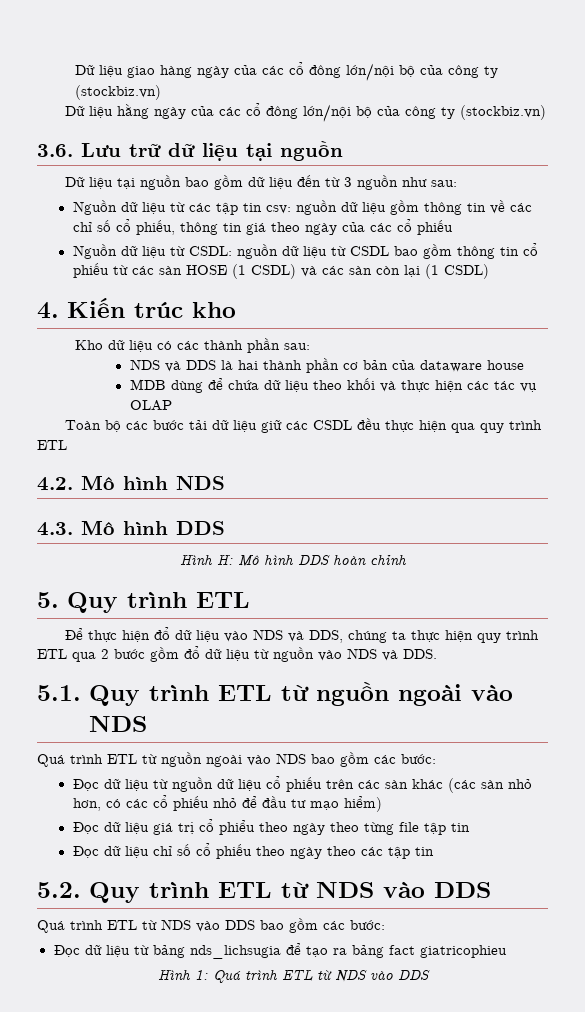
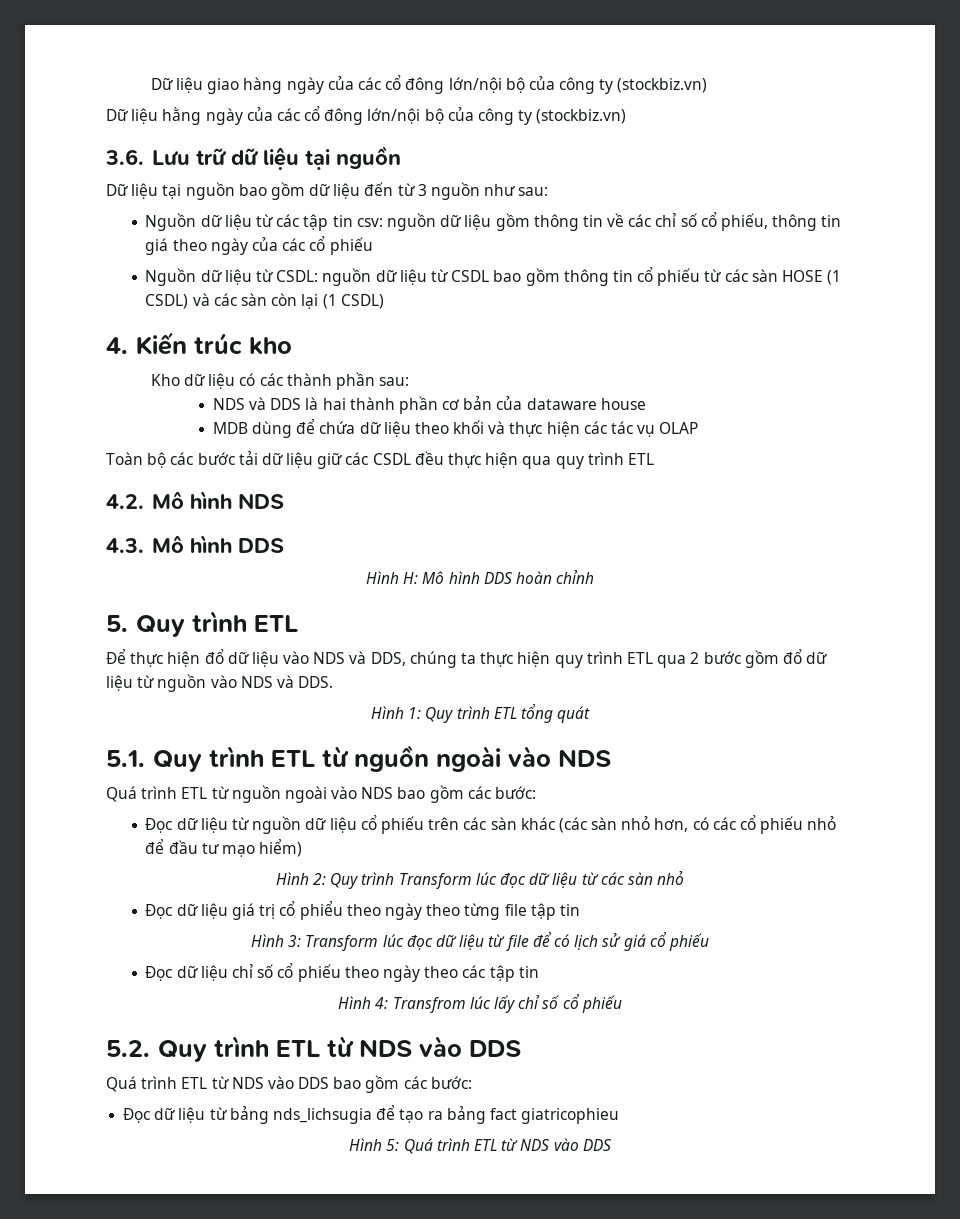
+ Hình 1: Quy trình ETL tổng quát
+ Hình 2: Quy trình Transform lúc đọc dữ liệu từ các sàn nhỏ
+ Hình 3: Transform lúc đọc dữ liệu từ file để có lịch sử giá cổ phiếu
+ Hình 4: Transfrom lúc lấy chỉ số cổ phiếu
- Hình 1: Quá trình ETL từ NDS vào DDS
+ Hình 5: Quá trình ETL từ NDS vào DDS

